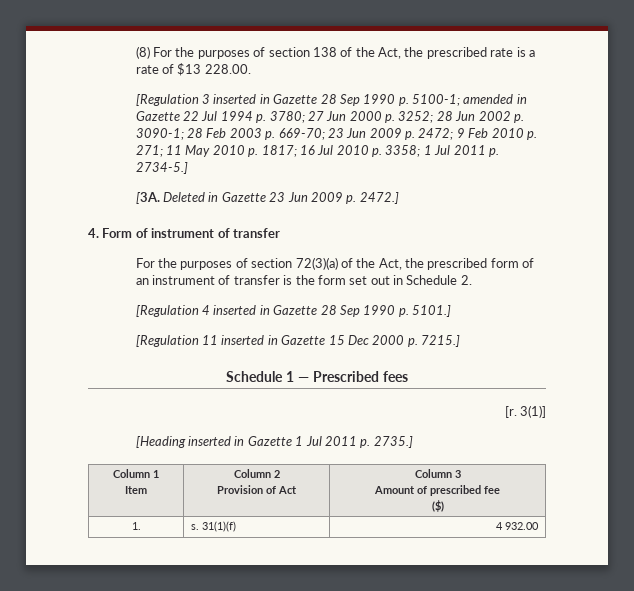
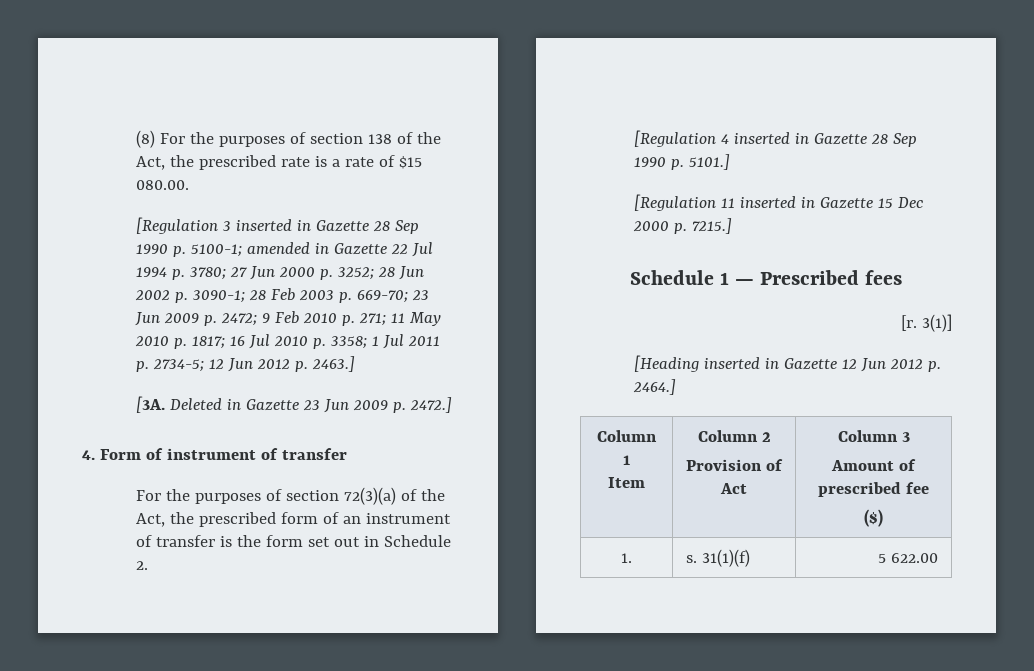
- (8) For the purposes of section 138 of the Act, the prescribed rate is a rate of $13 228.00.
+ (8) For the purposes of section 138 of the Act, the prescribed rate is a rate of $15 080.00.
- [Regulation 3 inserted in Gazette 28 Sep 1990 p. 5100-1; amended in Gazette 22 Jul 1994 p. 3780; 27 Jun 2000 p. 3252; 28 Jun 2002 p. 3090-1; 28 Feb 2003 p. 669-70; 23 Jun 2009 p. 2472; 9 Feb 2010 p. 271; 11 May 2010 p. 1817; 16 Jul 2010 p. 3358; 1 Jul 2011 p. 2734-5.]
+ [Regulation 3 inserted in Gazette 28 Sep 1990 p. 5100-1; amended in Gazette 22 Jul 1994 p. 3780; 27 Jun 2000 p. 3252; 28 Jun 2002 p. 3090-1; 28 Feb 2003 p. 669-70; 23 Jun 2009 p. 2472; 9 Feb 2010 p. 271; 11 May 2010 p. 1817; 16 Jul 2010 p. 3358; 1 Jul 2011 p. 2734-5; 12 Jun 2012 p. 2463.]
- [Heading inserted in Gazette 1 Jul 2011 p. 2735.]
+ [Heading inserted in Gazette 12 Jun 2012 p. 2464.]
- 1. | s. 31(1)(f) | 4 932.00
+ 1. | s. 31(1)(f) | 5 622.00

